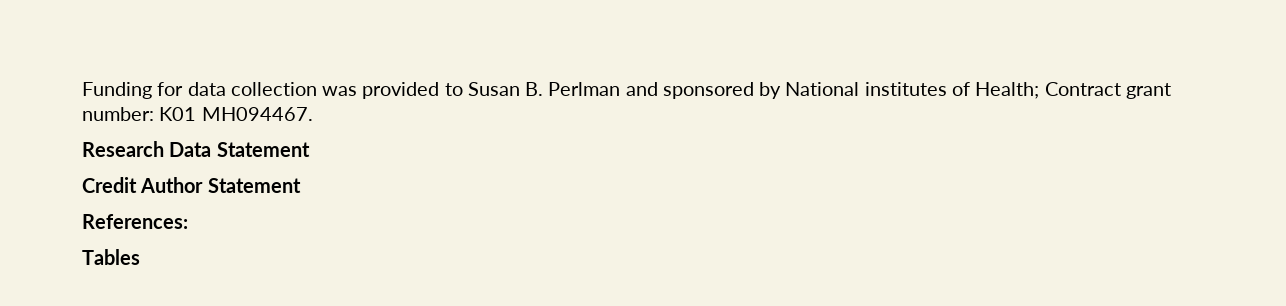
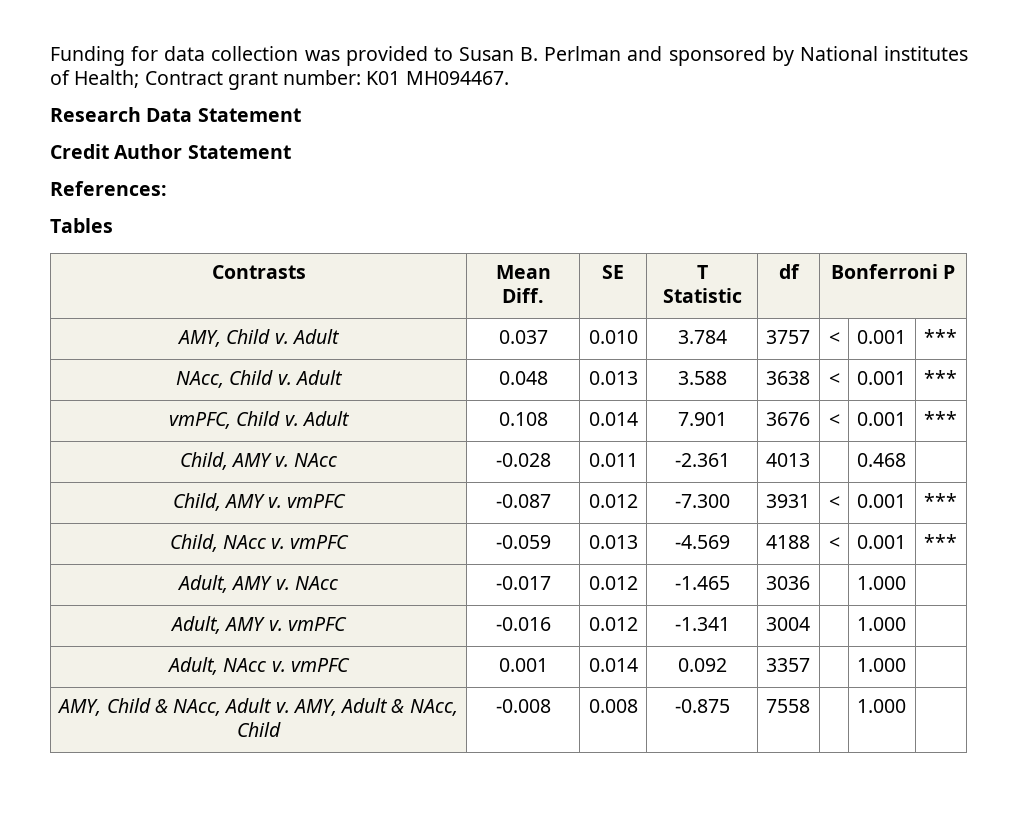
+ Contrasts | Mean Diff. | SE | T Statistic | df | Bonferroni P
+ AMY, Child v. Adult | 0.037 | 0.010 | 3.784 | 3757 | < | 0.001 | ***
+ NAcc, Child v. Adult | 0.048 | 0.013 | 3.588 | 3638 | < | 0.001 | ***
+ vmPFC, Child v. Adult | 0.108 | 0.014 | 7.901 | 3676 | < | 0.001 | ***
+ Child, AMY v. NAcc | -0.028 | 0.011 | -2.361 | 4013 | | 0.468 |
+ Child, AMY v. vmPFC | -0.087 | 0.012 | -7.300 | 3931 | < | 0.001 | ***
+ Child, NAcc v. vmPFC | -0.059 | 0.013 | -4.569 | 4188 | < | 0.001 | ***
+ Adult, AMY v. NAcc | -0.017 | 0.012 | -1.465 | 3036 | | 1.000 |
+ Adult, AMY v. vmPFC | -0.016 | 0.012 | -1.341 | 3004 | | 1.000 |
+ Adult, NAcc v. vmPFC | 0.001 | 0.014 | 0.092 | 3357 | | 1.000 |
+ AMY, Child & NAcc, Adult v. AMY, Adult & NAcc, Child | -0.008 | 0.008 | -0.875 | 7558 | | 1.000 |

